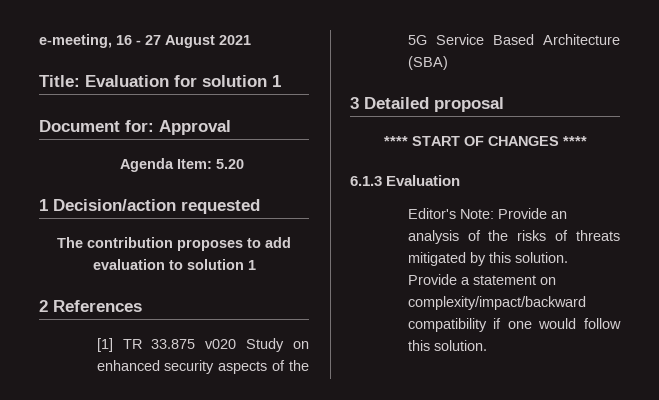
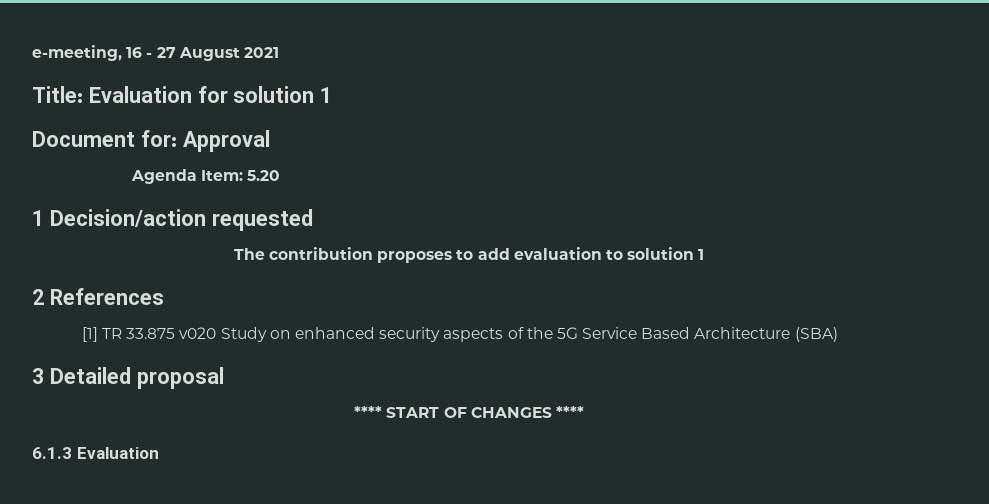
- Editor's Note: Provide an analysis of the risks of threats mitigated by this solution. Provide a statement on complexity/impact/backward compatibility if one would follow this solution.

